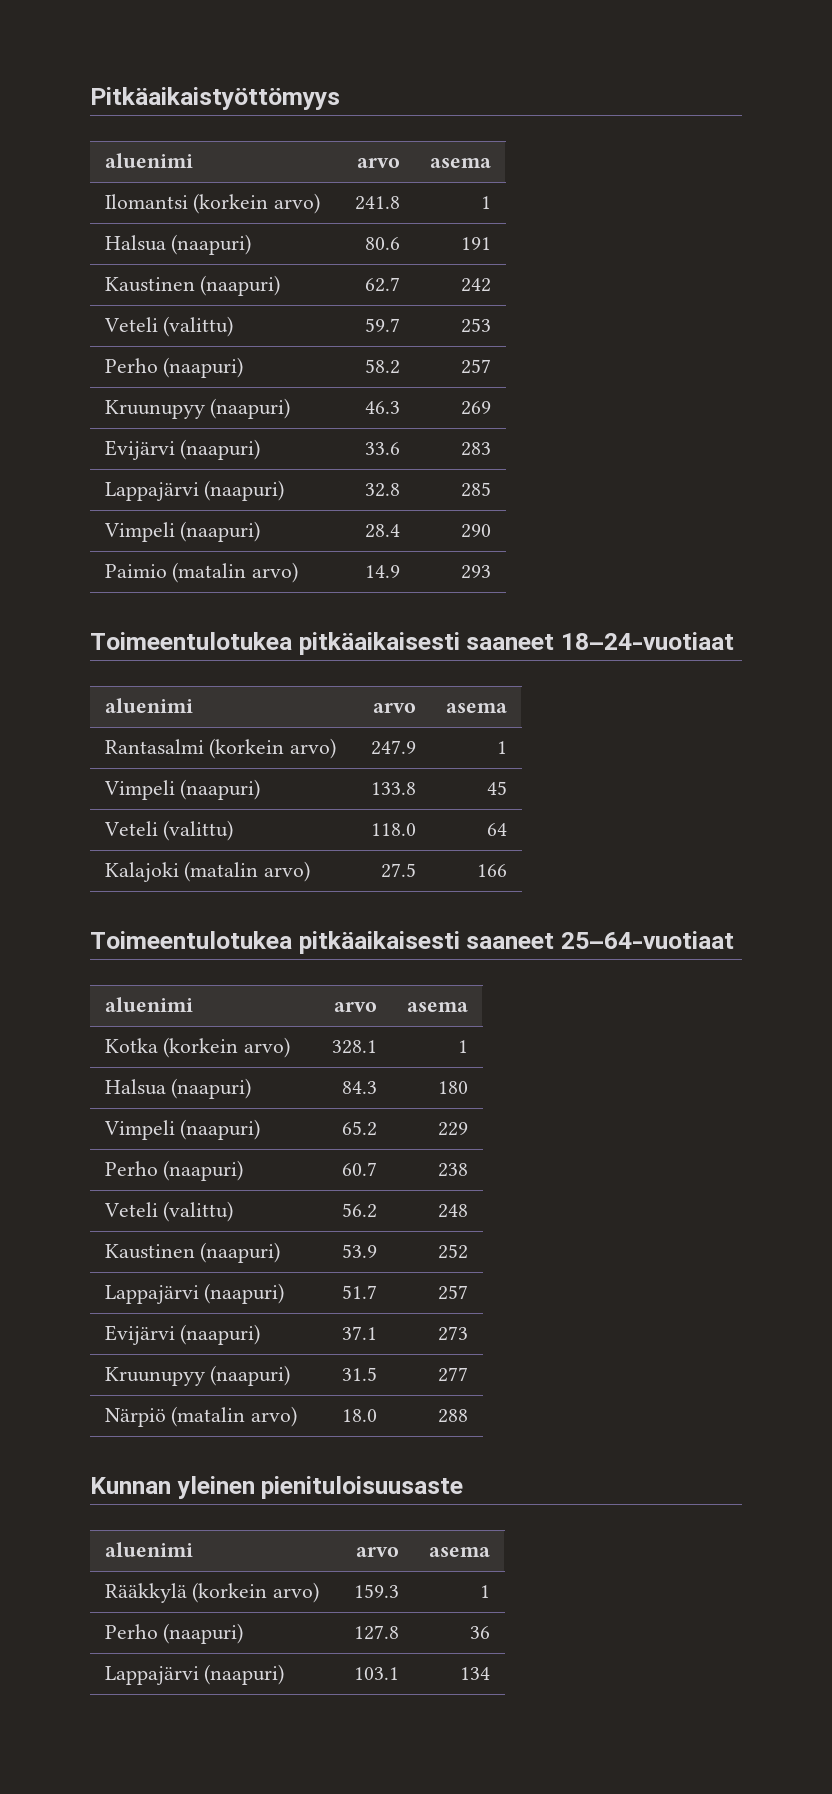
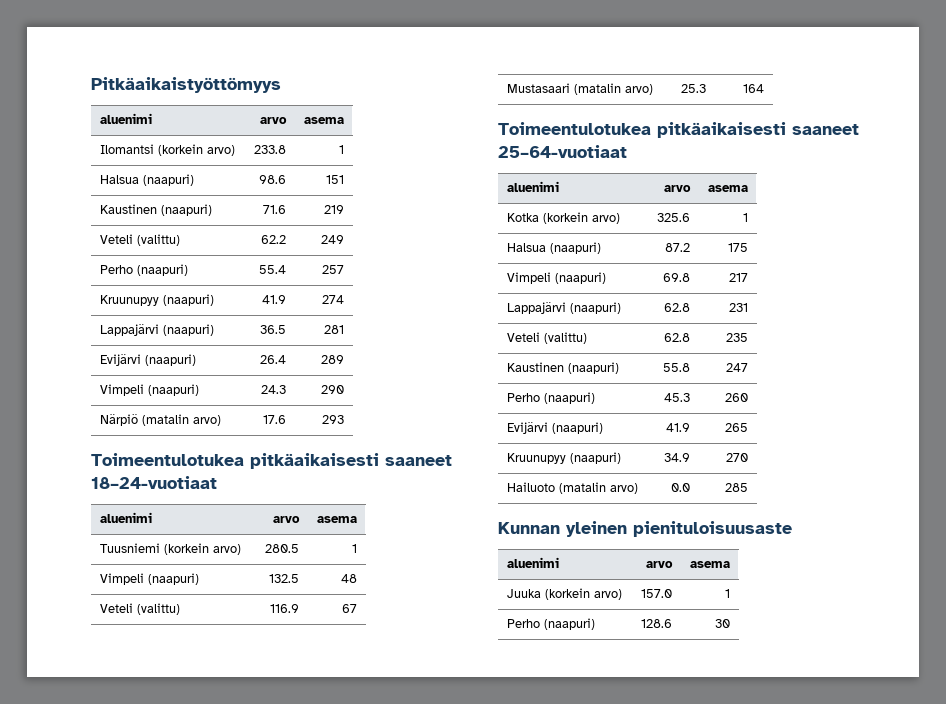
- Ilomantsi (korkein arvo) | 241.8 | 1
- Halsua (naapuri) | 80.6 | 191
- Kaustinen (naapuri) | 62.7 | 242
- Veteli (valittu) | 59.7 | 253
- Perho (naapuri) | 58.2 | 257
+ Ilomantsi (korkein arvo) | 233.8 | 1
+ Halsua (naapuri) | 98.6 | 151
+ Kaustinen (naapuri) | 71.6 | 219
+ Veteli (valittu) | 62.2 | 249
+ Perho (naapuri) | 55.4 | 257
- Kruunupyy (naapuri) | 46.3 | 269
- Evijärvi (naapuri) | 33.6 | 283
- Lappajärvi (naapuri) | 32.8 | 285
- Vimpeli (naapuri) | 28.4 | 290
+ Kruunupyy (naapuri) | 41.9 | 274
+ Lappajärvi (naapuri) | 36.5 | 281
+ Evijärvi (naapuri) | 26.4 | 289
+ Vimpeli (naapuri) | 24.3 | 290
- Paimio (matalin arvo) | 14.9 | 293
+ Närpiö (matalin arvo) | 17.6 | 293
- Rantasalmi (korkein arvo) | 247.9 | 1
+ Tuusniemi (korkein arvo) | 280.5 | 1
- Vimpeli (naapuri) | 133.8 | 45
- Veteli (valittu) | 118.0 | 64
- Kalajoki (matalin arvo) | 27.5 | 166
+ Vimpeli (naapuri) | 132.5 | 48
+ Veteli (valittu) | 116.9 | 67
+ Mustasaari (matalin arvo) | 25.3 | 164
- Kotka (korkein arvo) | 328.1 | 1
- Halsua (naapuri) | 84.3 | 180
- Vimpeli (naapuri) | 65.2 | 229
- Perho (naapuri) | 60.7 | 238
- Veteli (valittu) | 56.2 | 248
- Kaustinen (naapuri) | 53.9 | 252
- Lappajärvi (naapuri) | 51.7 | 257
- Evijärvi (naapuri) | 37.1 | 273
- Kruunupyy (naapuri) | 31.5 | 277
- Närpiö (matalin arvo) | 18.0 | 288
+ Kotka (korkein arvo) | 325.6 | 1
+ Halsua (naapuri) | 87.2 | 175
+ Vimpeli (naapuri) | 69.8 | 217
+ Lappajärvi (naapuri) | 62.8 | 231
+ Veteli (valittu) | 62.8 | 235
+ Kaustinen (naapuri) | 55.8 | 247
+ Perho (naapuri) | 45.3 | 260
+ Evijärvi (naapuri) | 41.9 | 265
+ Kruunupyy (naapuri) | 34.9 | 270
+ Hailuoto (matalin arvo) | 0.0 | 285
- Rääkkylä (korkein arvo) | 159.3 | 1
+ Juuka (korkein arvo) | 157.0 | 1
- Perho (naapuri) | 127.8 | 36
- Lappajärvi (naapuri) | 103.1 | 134
+ Perho (naapuri) | 128.6 | 30

